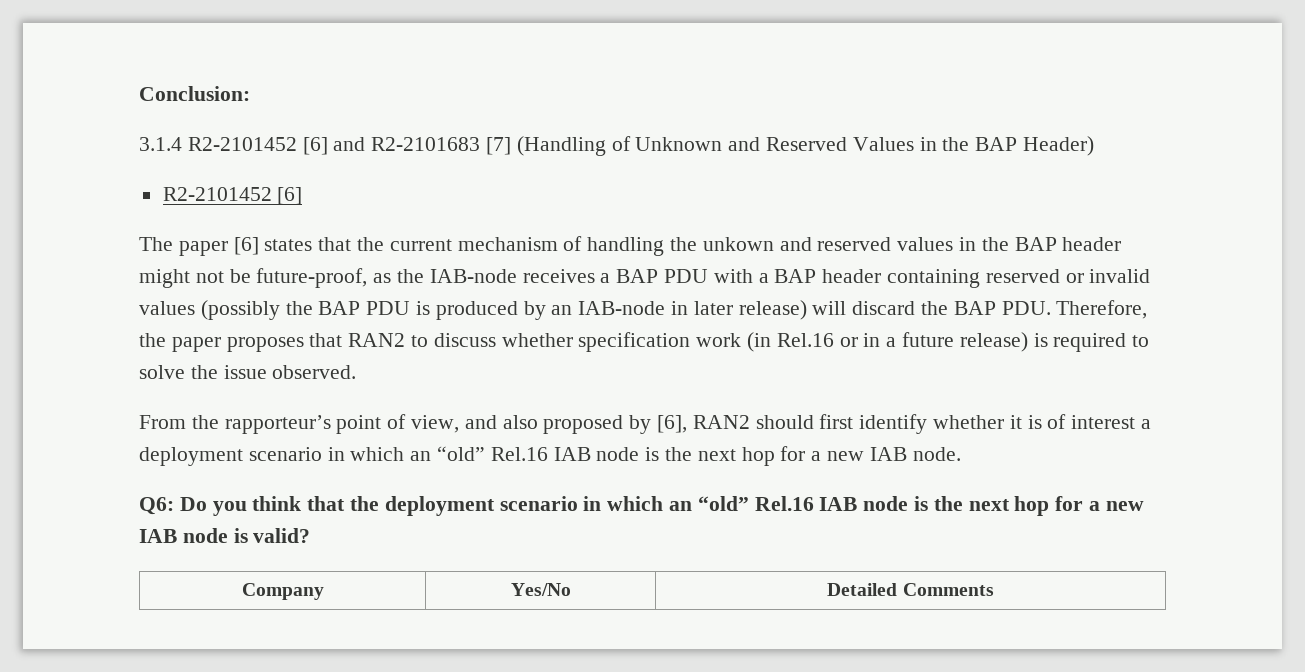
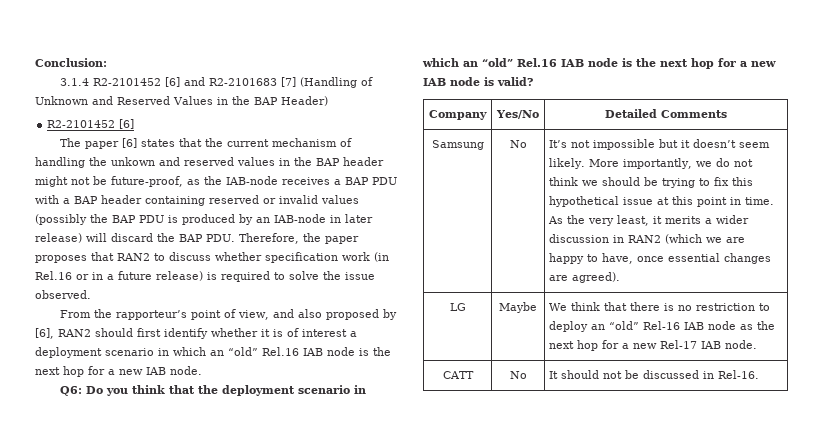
+ Samsung | No | It’s not impossible but it doesn’t seem likely. More importantly, we do not think we should be trying to fix this hypothetical issue at this point in time. As the very least, it merits a wider discussion in RAN2 (which we are happy to have, once essential changes are agreed).
+ LG | Maybe | We think that there is no restriction to deploy an “old” Rel-16 IAB node as the next hop for a new Rel-17 IAB node.
+ CATT | No | It should not be discussed in Rel-16.

